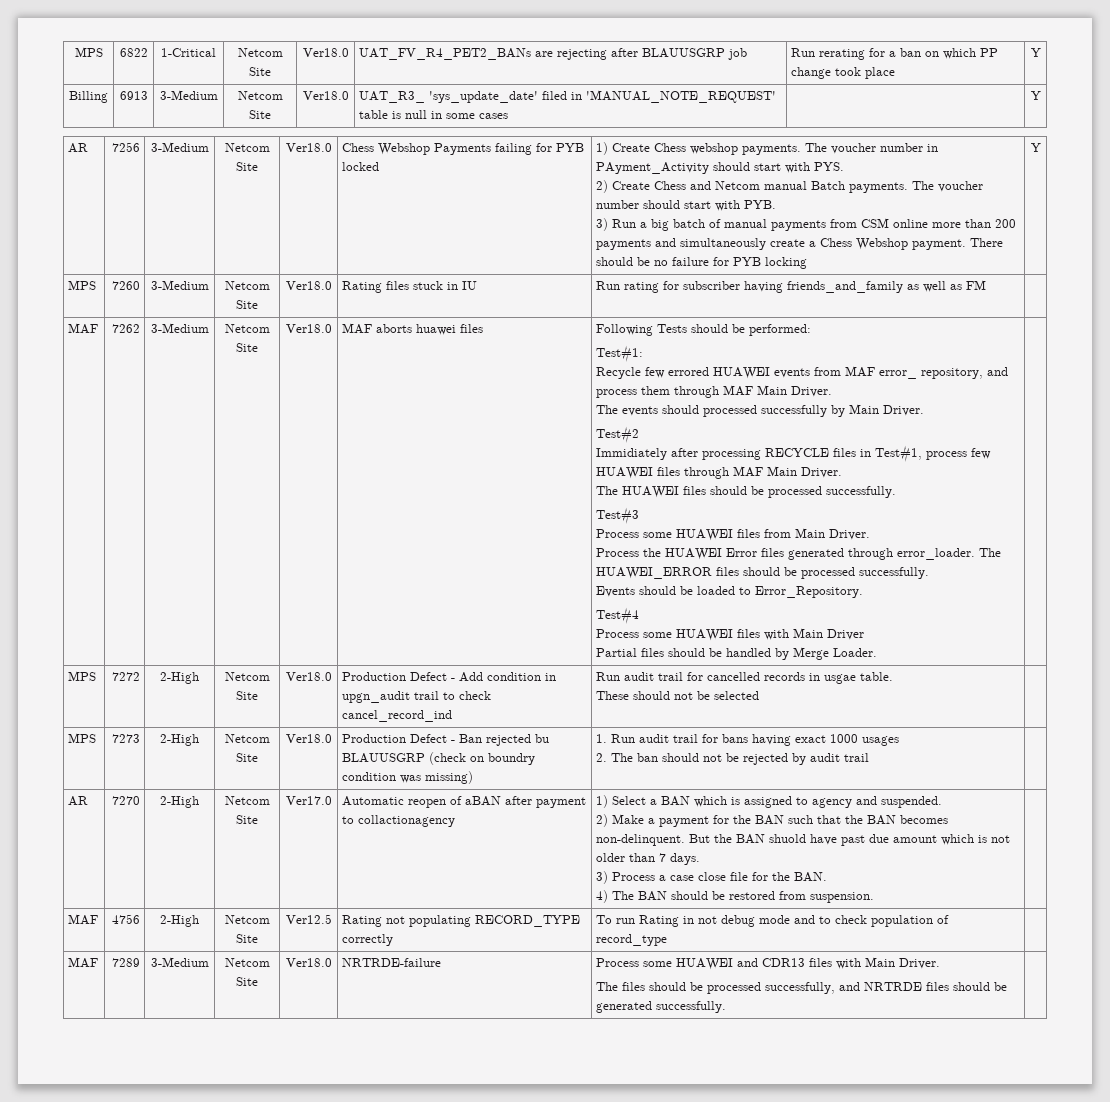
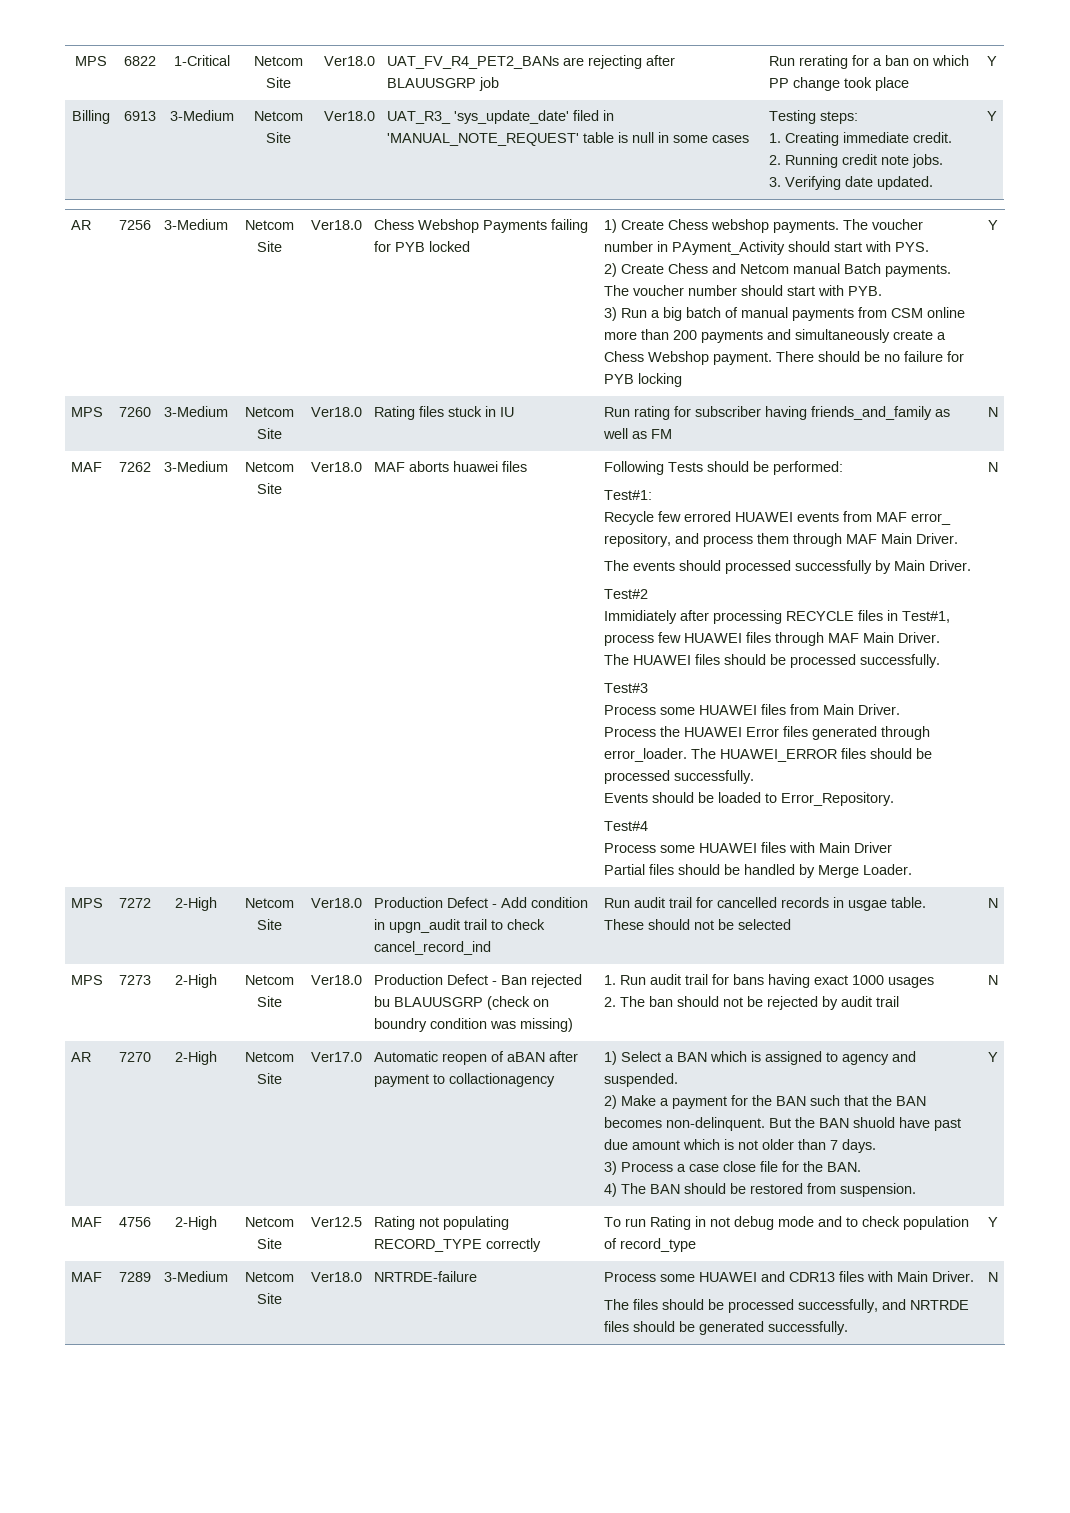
- Billing | 6913 | 3-Medium | Netcom Site | Ver18.0 | UAT_R3_ 'sys_update_date' filed in 'MANUAL_NOTE_REQUEST' table is null in some cases | | Y
+ Billing | 6913 | 3-Medium | Netcom Site | Ver18.0 | UAT_R3_ 'sys_update_date' filed in 'MANUAL_NOTE_REQUEST' table is null in some cases | Testing steps:
+ 1. Creating immediate credit.
+ 2. Running credit note jobs.
+ 3. Verifying date updated. | Y
- MPS | 7260 | 3-Medium | Netcom Site | Ver18.0 | Rating files stuck in IU | Run rating for subscriber having friends_and_family as well as FM |
+ MPS | 7260 | 3-Medium | Netcom Site | Ver18.0 | Rating files stuck in IU | Run rating for subscriber having friends_and_family as well as FM | N
- Partial files should be handled by Merge Loader.
+ Partial files should be handled by Merge Loader. | N
  MPS | 7272 | 2-High | Netcom Site | Ver18.0 | Production Defect - Add condition in upgn_audit trail to check cancel_record_ind | Run audit trail for cancelled records in usgae table.
- These should not be selected |
+ These should not be selected | N
  MPS | 7273 | 2-High | Netcom Site | Ver18.0 | Production Defect - Ban rejected bu BLAUUSGRP (check on boundry condition was missing) | 1. Run audit trail for bans having exact 1000 usages
- 2. The ban should not be rejected by audit trail |
+ 2. The ban should not be rejected by audit trail | N
- 4) The BAN should be restored from suspension.
+ 4) The BAN should be restored from suspension. | Y
- MAF | 4756 | 2-High | Netcom Site | Ver12.5 | Rating not populating RECORD_TYPE correctly | To run Rating in not debug mode and to check population of record_type |
+ MAF | 4756 | 2-High | Netcom Site | Ver12.5 | Rating not populating RECORD_TYPE correctly | To run Rating in not debug mode and to check population of record_type | Y
  MAF | 7289 | 3-Medium | Netcom Site | Ver18.0 | NRTRDE-failure | Process some HUAWEI and CDR13 files with Main Driver.
- The files should be processed successfully, and NRTRDE files should be generated successfully. |
+ The files should be processed successfully, and NRTRDE files should be generated successfully. | N

